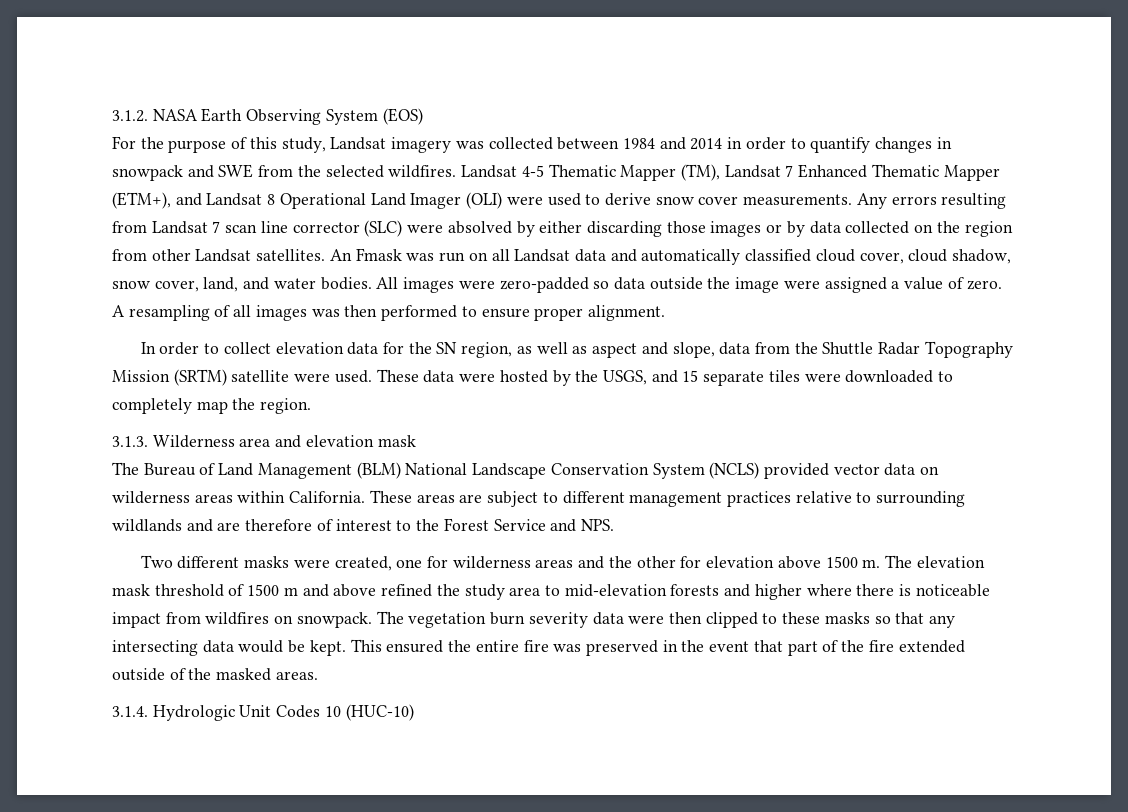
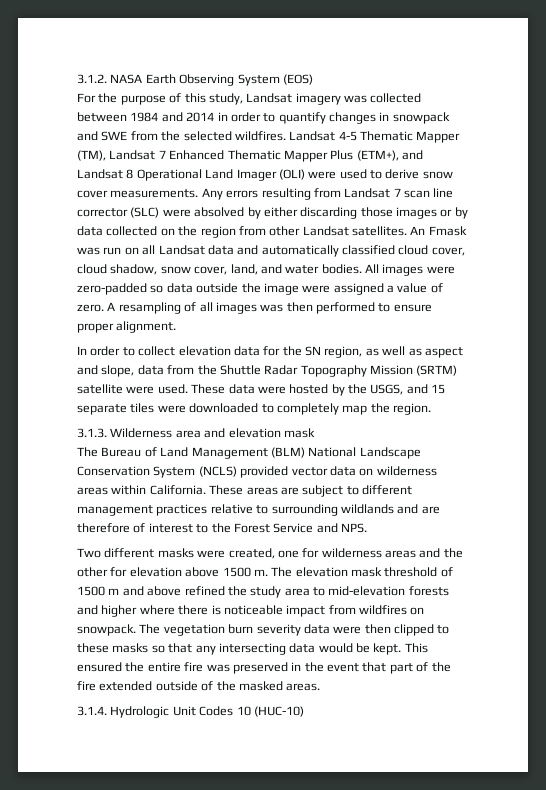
- Landsat 4-5 Thematic Mapper (TM), Landsat 7 Enhanced Thematic Mapper (ETM+), and Landsat 8 Operational Land Imager (OLI) were used to derive snow cover measurements.
+ Landsat 4-5 Thematic Mapper (TM), Landsat 7 Enhanced Thematic Mapper Plus (ETM+), and Landsat 8 Operational Land Imager (OLI) were used to derive snow cover measurements.

